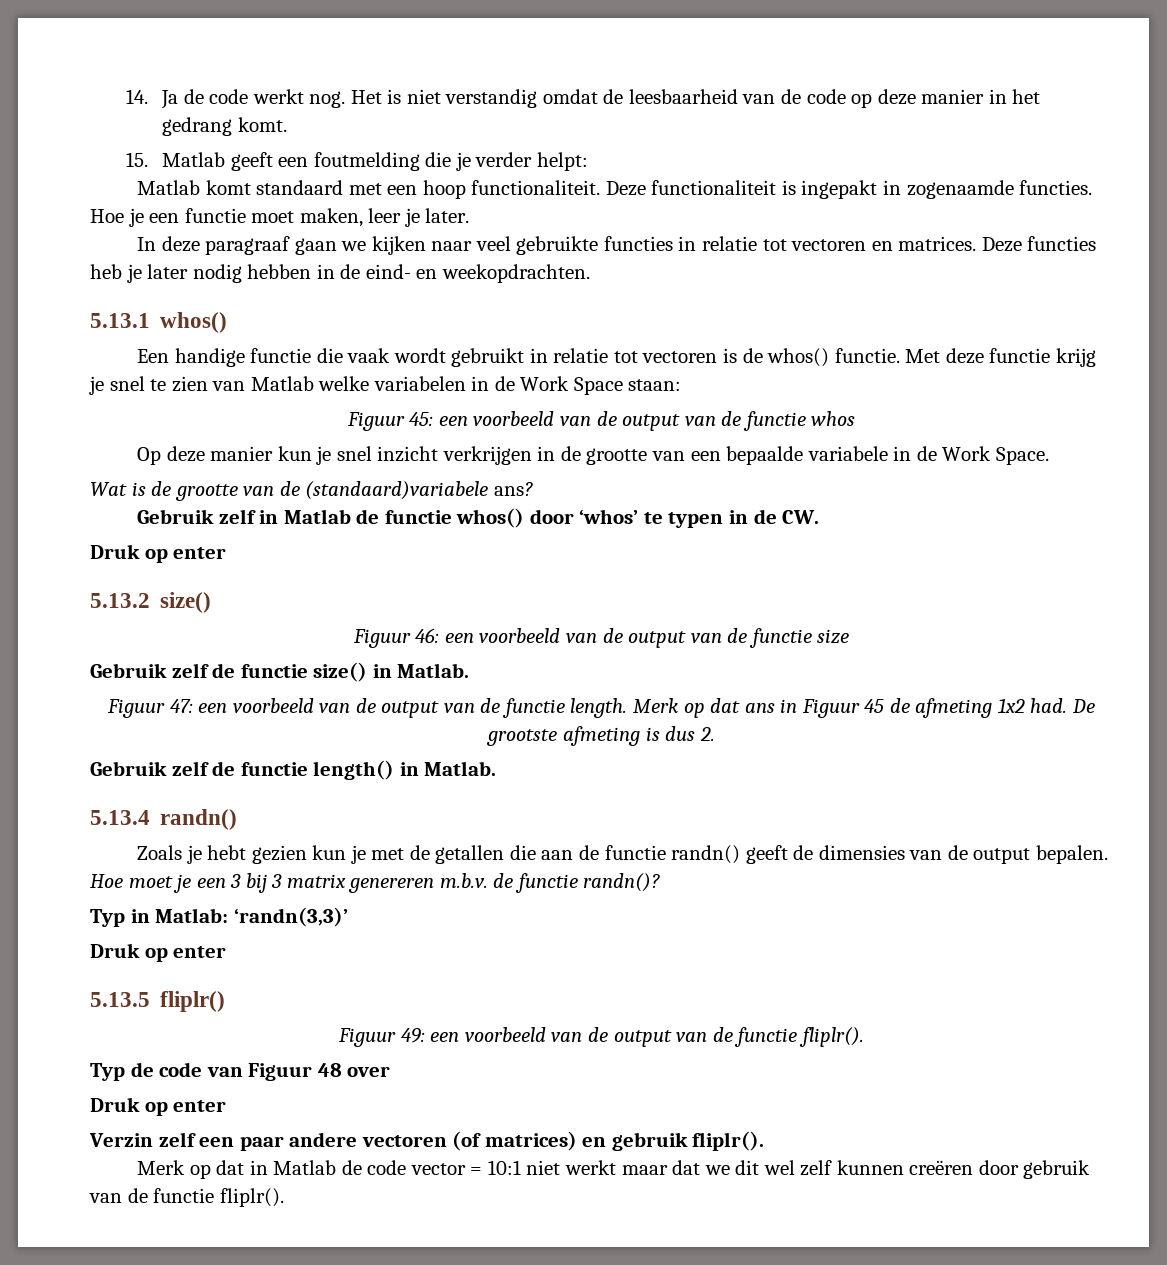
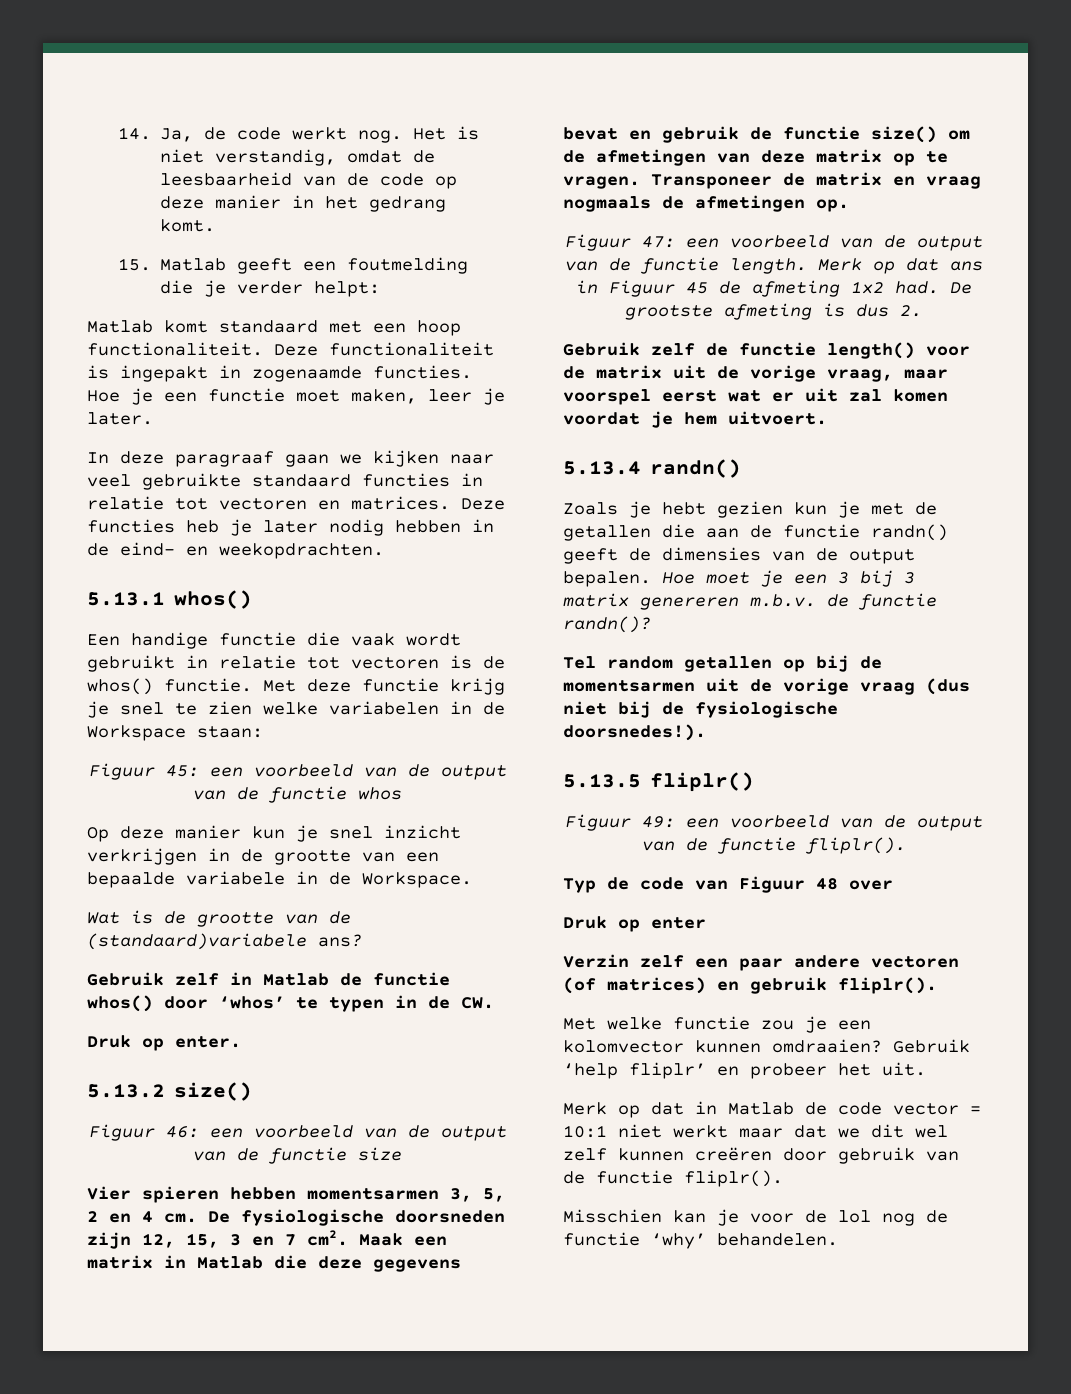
- 14. Ja de code werkt nog.
+ 14. Ja, de code werkt nog.
- Het is niet verstandig omdat de leesbaarheid van de code op deze manier in het gedrang komt.
+ Het is niet verstandig, omdat de leesbaarheid van de code op deze manier in het gedrang komt.
- In deze paragraaf gaan we kijken naar veel gebruikte functies in relatie tot vectoren en matrices.
+ In deze paragraaf gaan we kijken naar veel gebruikte standaard functies in relatie tot vectoren en matrices.
- Met deze functie krijg je snel te zien van Matlab welke variabelen in de Work Space staan:
+ Met deze functie krijg je snel te zien welke variabelen in de Workspace staan:
- Op deze manier kun je snel inzicht verkrijgen in de grootte van een bepaalde variabele in de Work Space.
+ Op deze manier kun je snel inzicht verkrijgen in de grootte van een bepaalde variabele in de Workspace.
  Gebruik zelf in Matlab de functie whos() door ‘whos’ te typen in de CW.
- Druk op enter
+ Druk op enter.
- Gebruik zelf de functie size() in Matlab.
+ Vier spieren hebben momentsarmen 3, 5, 2 en 4 cm. De fysiologische doorsneden zijn 12, 15, 3 en 7 cm2. Maak een matrix in Matlab die deze gegevens bevat en gebruik de functie size() om de afmetingen van deze matrix op te vragen. Transponeer de matrix en vraag nogmaals de afmetingen op.
- Gebruik zelf de functie length() in Matlab.
+ Gebruik zelf de functie length() voor de matrix uit de vorige vraag, maar voorspel eerst wat er uit zal komen voordat je hem uitvoert.
- Typ in Matlab: ‘randn(3,3)’
- Druk op enter
+ Tel random getallen op bij de momentsarmen uit de vorige vraag (dus niet bij de fysiologische doorsnedes!).
+ Met welke functie zou je een kolomvector kunnen omdraaien? Gebruik ‘help fliplr’ en probeer het uit.
+ Misschien kan je voor de lol nog de functie ‘why’ behandelen.

